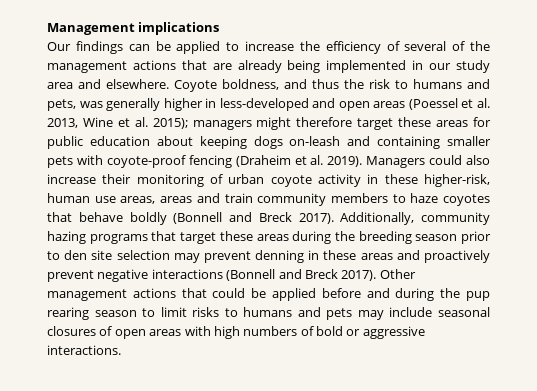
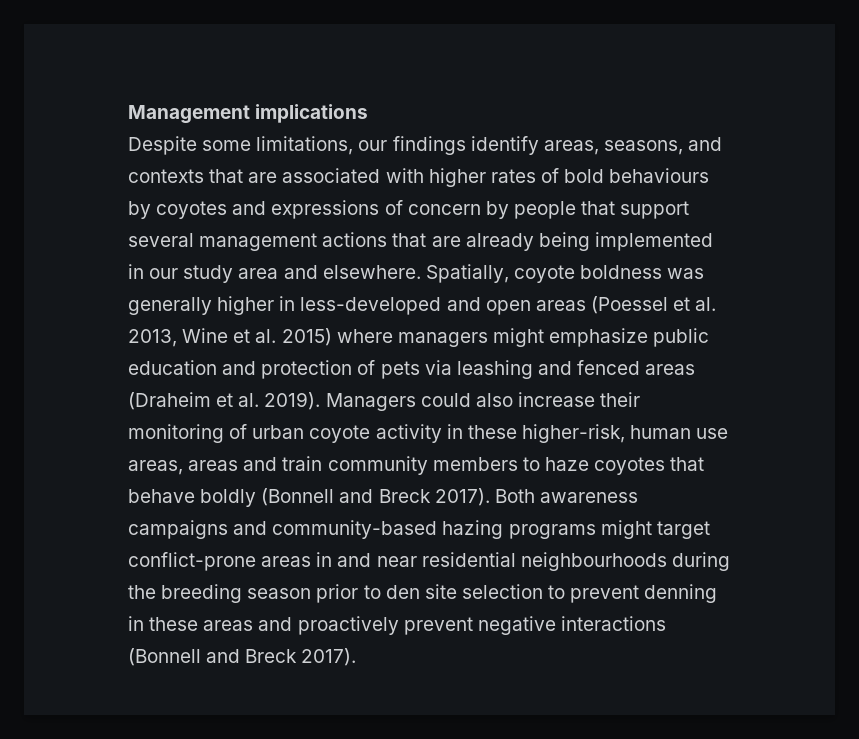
- Our findings can be applied to increase the efficiency of several of the management actions that are already being implemented in our study area and elsewhere.
+ Despite some limitations, our findings identify areas, seasons, and contexts that are associated with higher rates of bold behaviours by coyotes and expressions of concern by people that support several management actions that are already being implemented in our study area and elsewhere.
- Coyote boldness, and thus the risk to humans and pets, was generally higher in less-developed and open areas (Poessel et al. 2013, Wine et al. 2015); managers might therefore target these areas for public education about keeping dogs on-leash and containing smaller pets with coyote-proof fencing (Draheim et al. 2019).
+ Spatially, coyote boldness was generally higher in less-developed and open areas (Poessel et al. 2013, Wine et al. 2015) where managers might emphasize public education and protection of pets via leashing and fenced areas (Draheim et al. 2019).
- Additionally, community hazing programs that target these areas during the breeding season prior to den site selection may prevent denning in these areas and proactively prevent negative interactions (Bonnell and Breck 2017). Other management actions that could be applied before and during the pup rearing season to limit risks to humans and pets may include seasonal closures of open areas with high numbers of bold or aggressive interactions.
+ Both awareness campaigns and community-based hazing programs might target conflict-prone areas in and near residential neighbourhoods during the breeding season prior to den site selection to prevent denning in these areas and proactively prevent negative interactions (Bonnell and Breck 2017).

